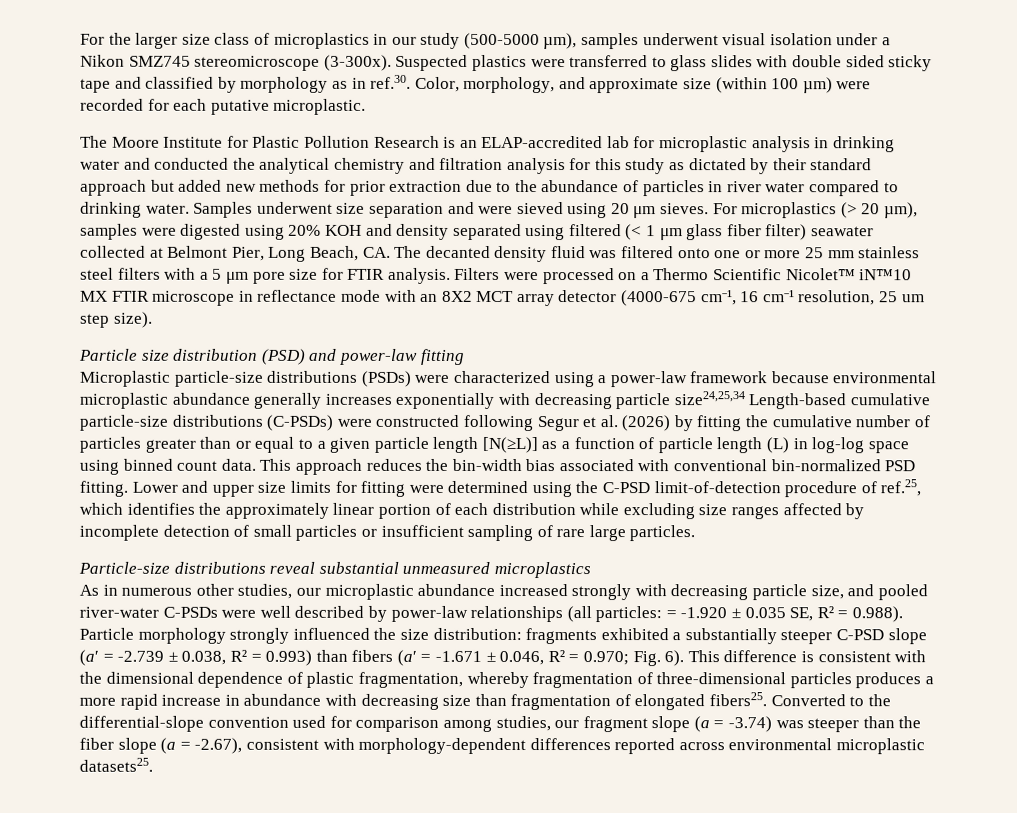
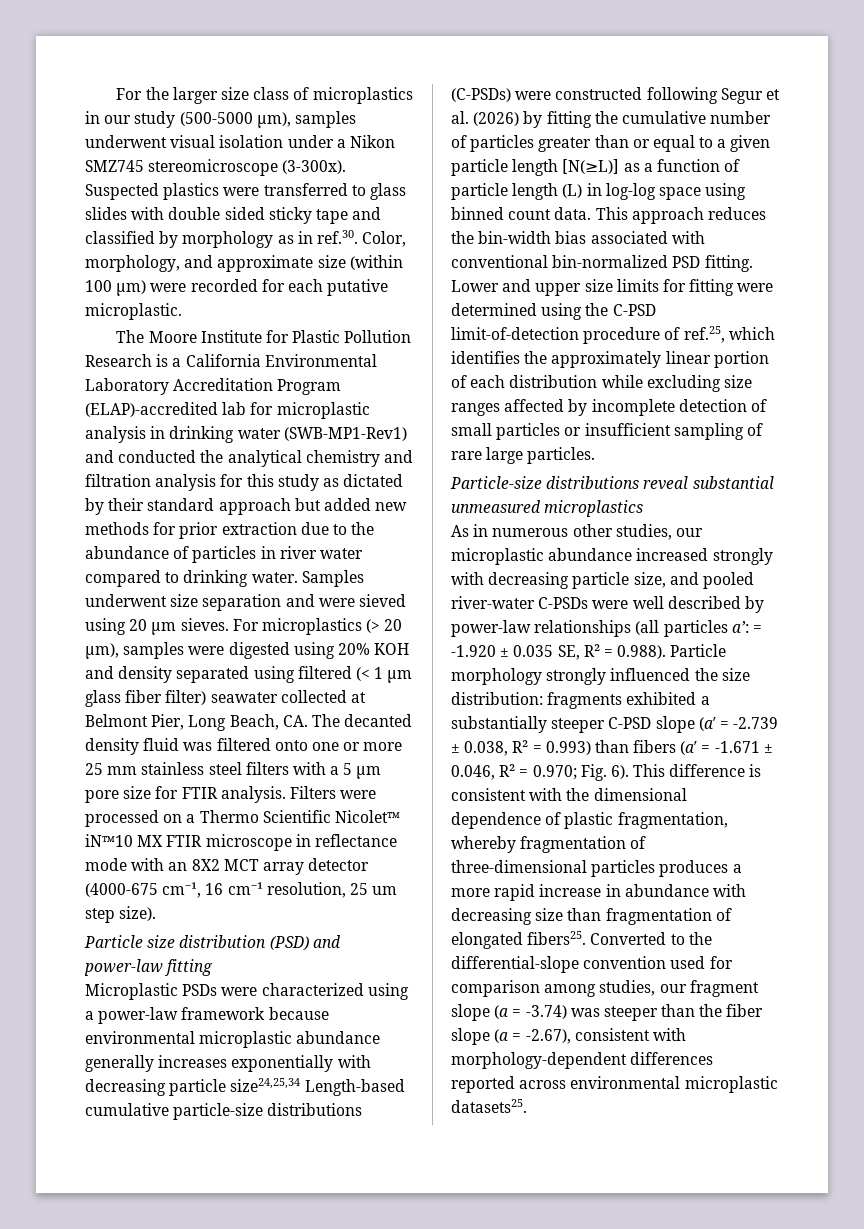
- The Moore Institute for Plastic Pollution Research is an ELAP-accredited lab for microplastic analysis in drinking water and conducted the analytical chemistry and filtration analysis for this study as dictated by their standard approach but added new methods for prior extraction due to the abundance of particles in river water compared to drinking water.
+ The Moore Institute for Plastic Pollution Research is a California Environmental Laboratory Accreditation Program (ELAP)-accredited lab for microplastic analysis in drinking water (SWB-MP1-Rev1) and conducted the analytical chemistry and filtration analysis for this study as dictated by their standard approach but added new methods for prior extraction due to the abundance of particles in river water compared to drinking water.
- Microplastic particle-size distributions (PSDs) were characterized using a power-law framework because environmental microplastic abundance generally increases exponentially with decreasing particle size24,25,34 Length-based cumulative particle-size distributions (C-PSDs) were constructed following Segur et al. (2026) by fitting the cumulative number of particles greater than or equal to a given particle length [N(≥L)] as a function of particle length (L) in log-log space using binned count data.
+ Microplastic PSDs were characterized using a power-law framework because environmental microplastic abundance generally increases exponentially with decreasing particle size24,25,34 Length-based cumulative particle-size distributions (C-PSDs) were constructed following Segur et al. (2026) by fitting the cumulative number of particles greater than or equal to a given particle length [N(≥L)] as a function of particle length (L) in log-log space using binned count data.
- As in numerous other studies, our microplastic abundance increased strongly with decreasing particle size, and pooled river-water C-PSDs were well described by power-law relationships (all particles:
+ As in numerous other studies, our microplastic abundance increased strongly with decreasing particle size, and pooled river-water C-PSDs were well described by power-law relationships (all particles a’:

